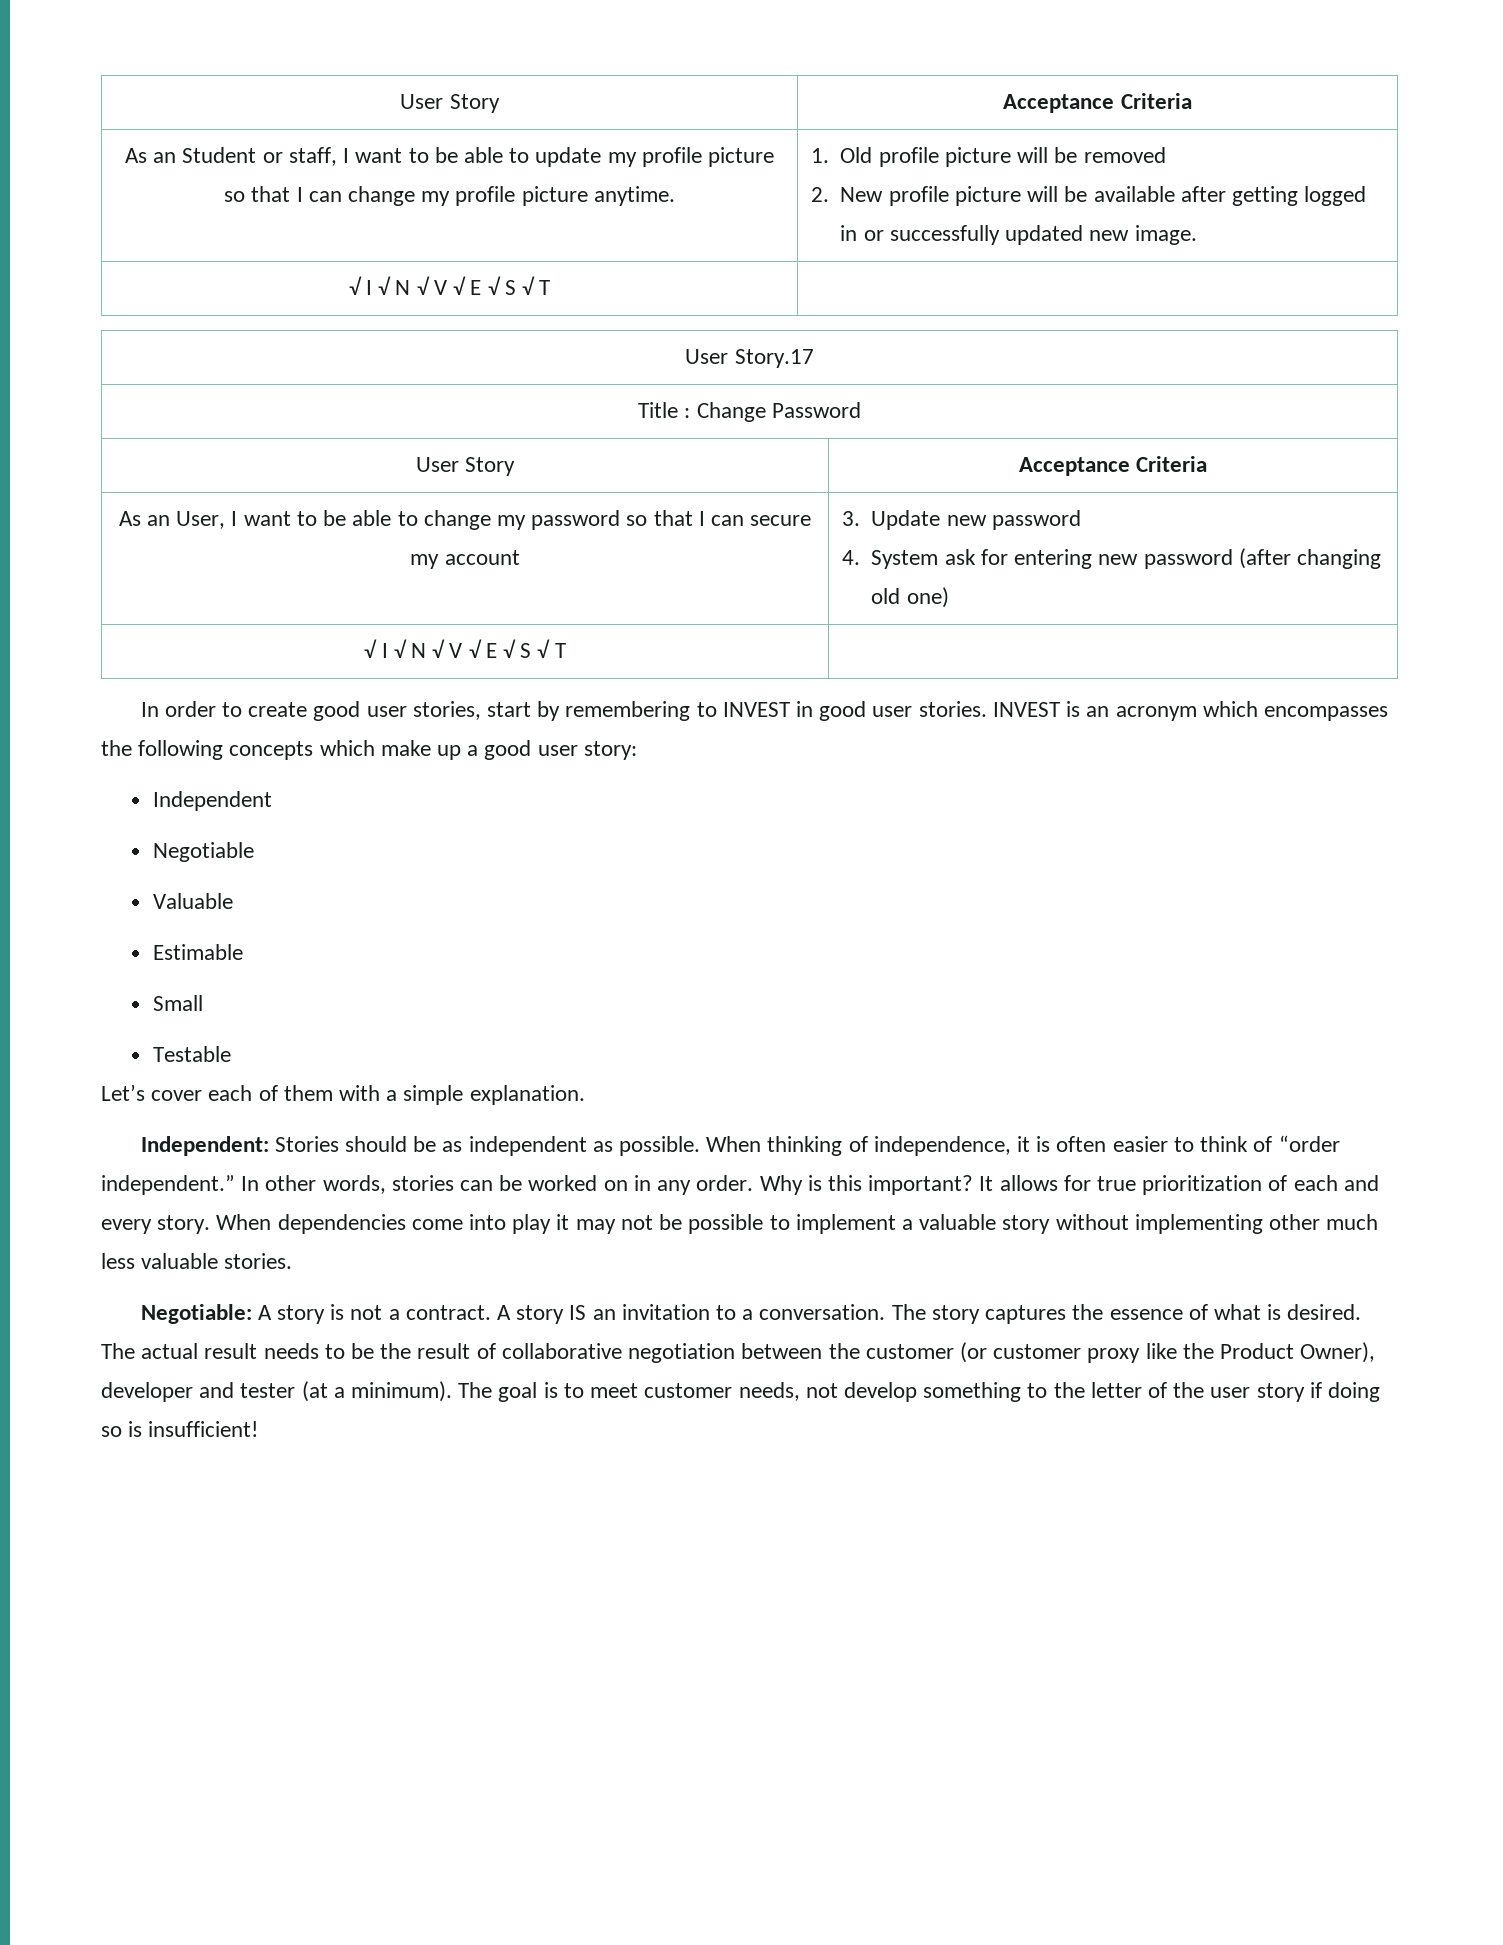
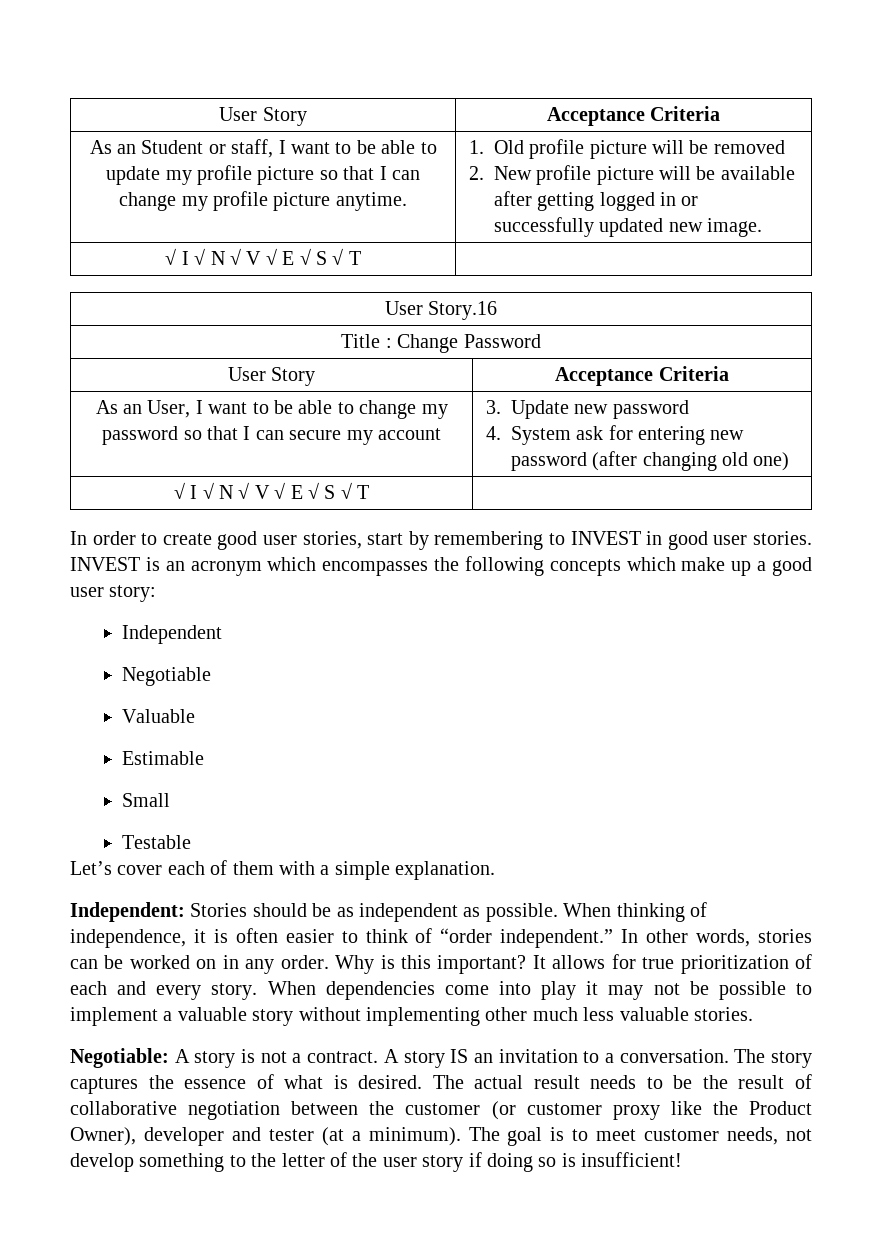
- User Story.17
+ User Story.16

